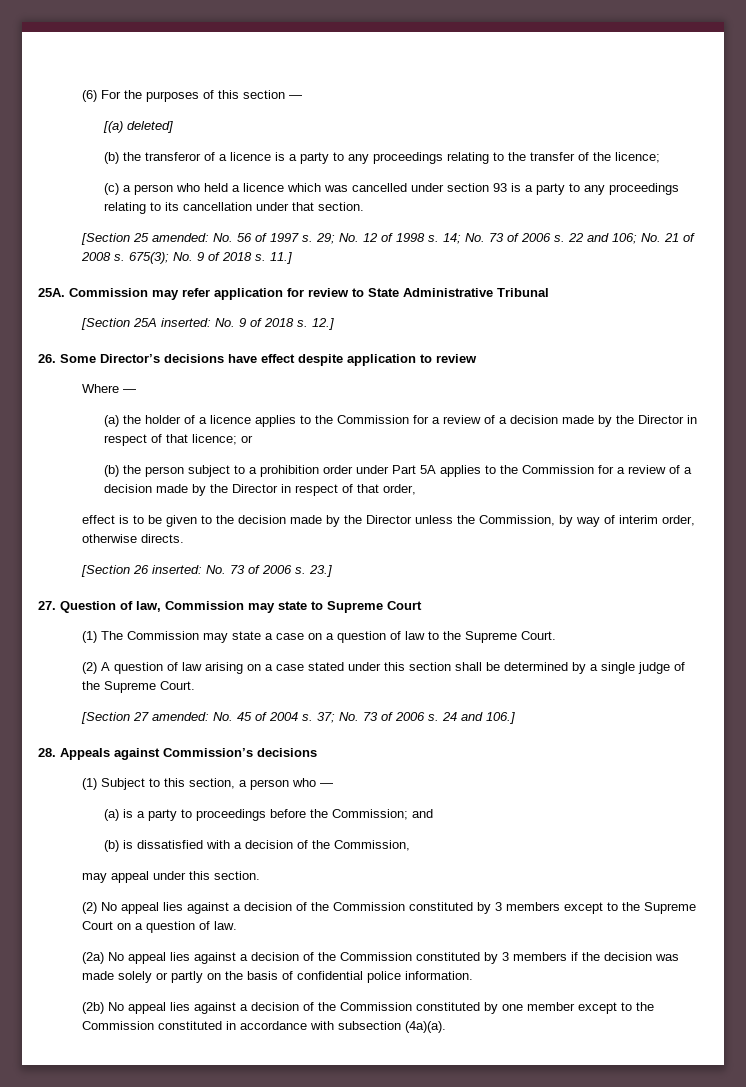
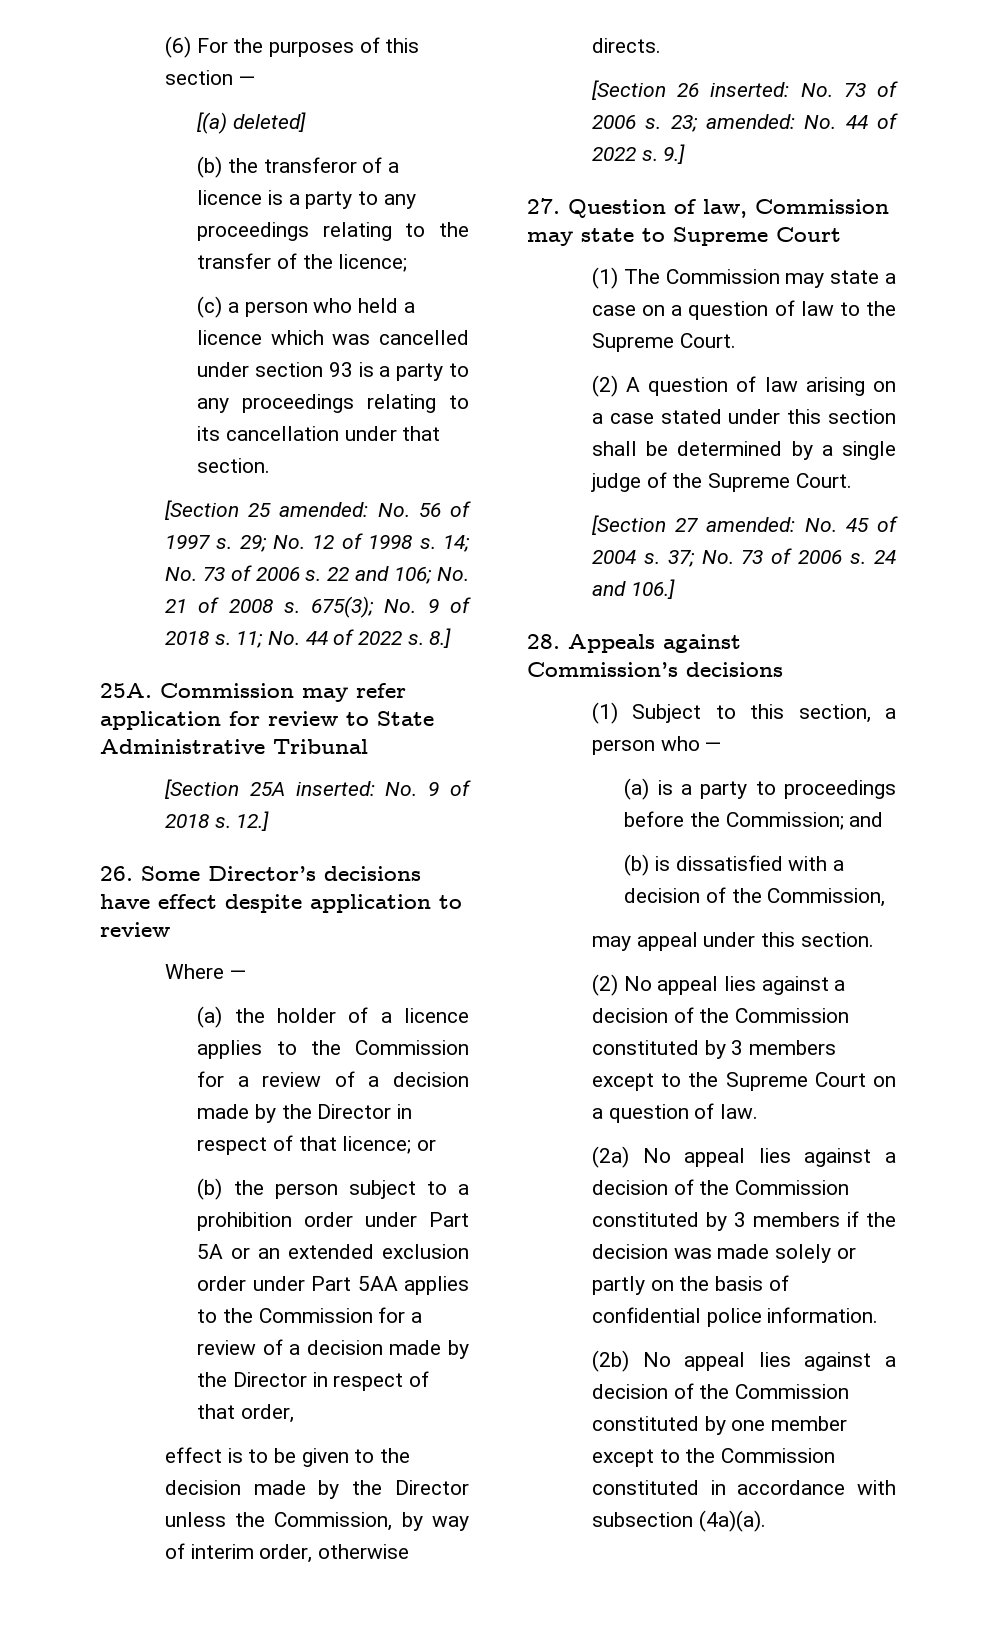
- 11.]
+ 11; No. 44 of 2022 s. 8.]
- (b) the person subject to a prohibition order under Part 5A applies to the Commission for a review of a decision made by the Director in respect of that order,
+ (b) the person subject to a prohibition order under Part 5A or an extended exclusion order under Part 5AA applies to the Commission for a review of a decision made by the Director in respect of that order,
- 23.]
+ 23; amended: No. 44 of 2022 s. 9.]

